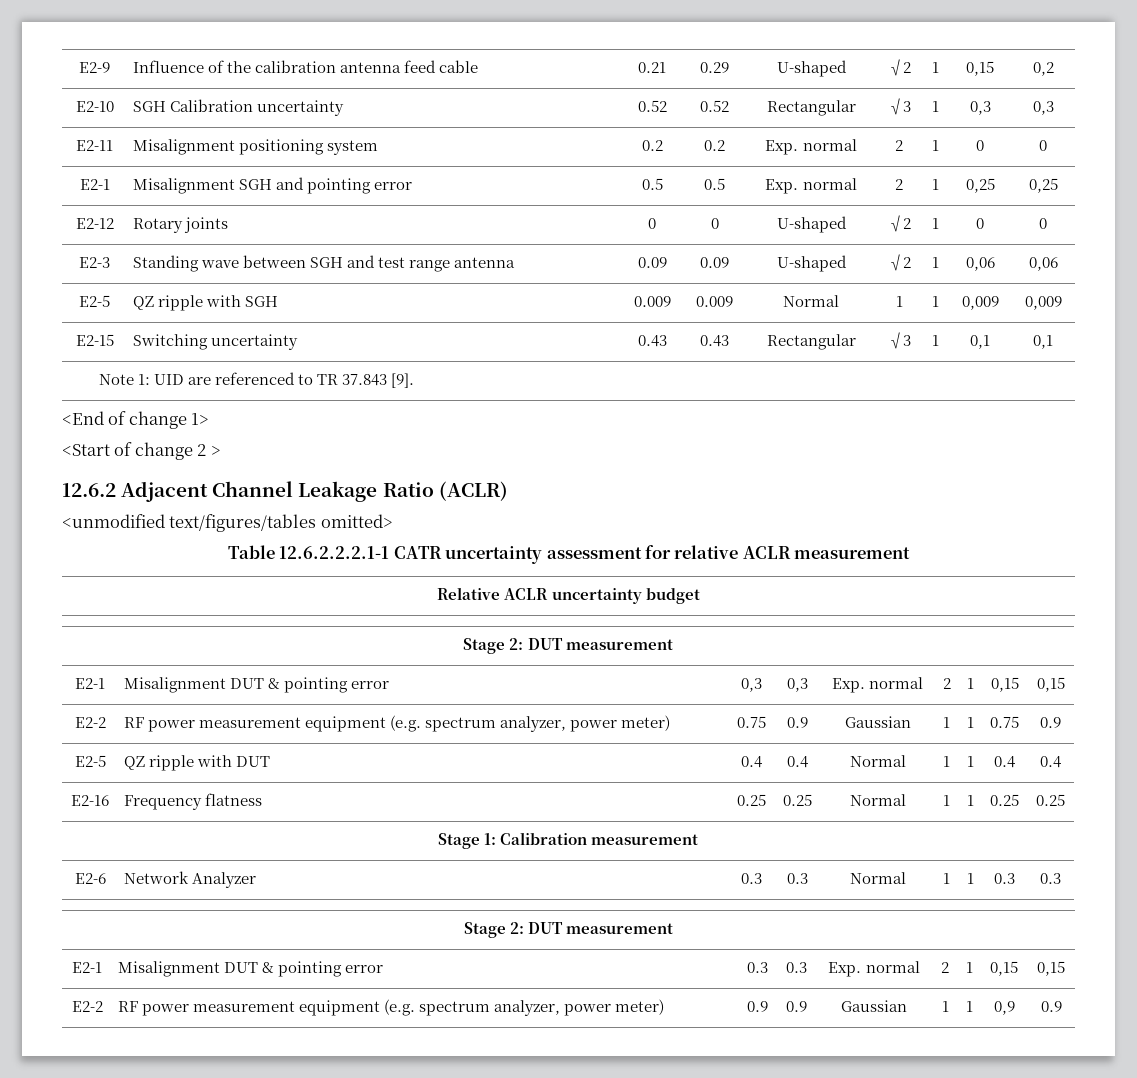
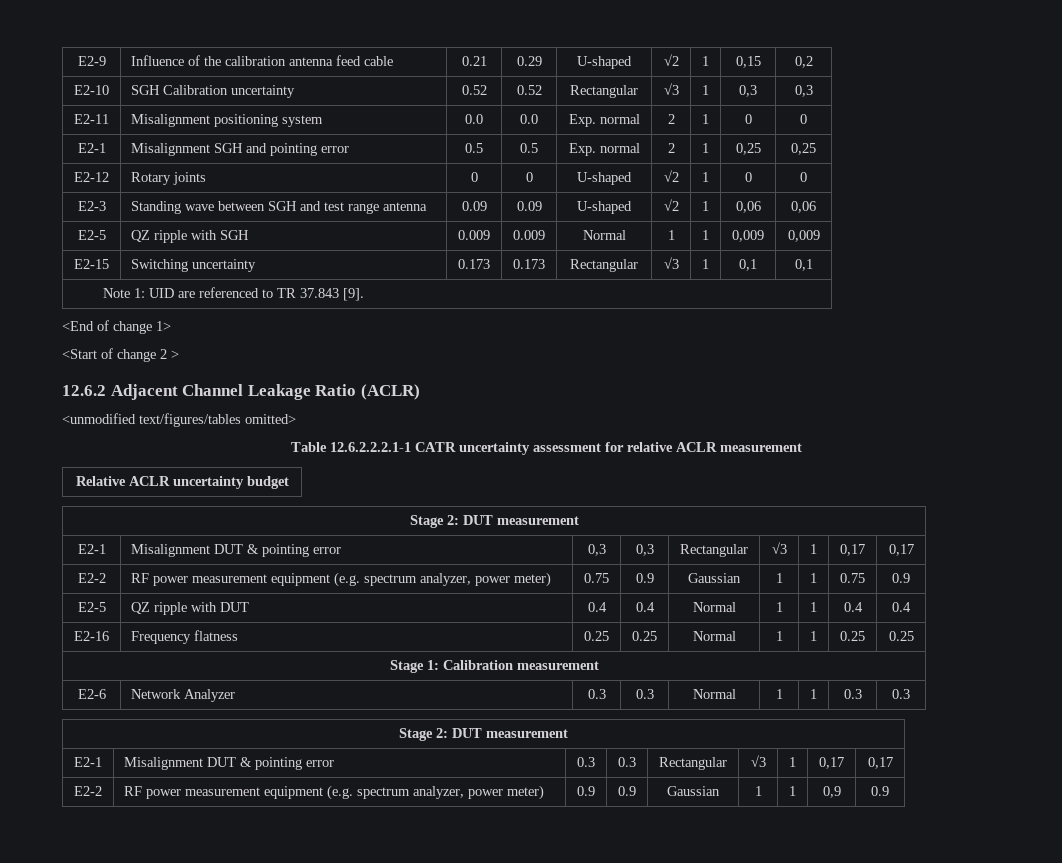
- E2-11 | Misalignment positioning system | 0.2 | 0.2 | Exp. normal | 2 | 1 | 0 | 0
+ E2-11 | Misalignment positioning system | 0.0 | 0.0 | Exp. normal | 2 | 1 | 0 | 0
- E2-15 | Switching uncertainty | 0.43 | 0.43 | Rectangular | √3 | 1 | 0,1 | 0,1
+ E2-15 | Switching uncertainty | 0.173 | 0.173 | Rectangular | √3 | 1 | 0,1 | 0,1
- E2-1 | Misalignment DUT & pointing error | 0,3 | 0,3 | Exp. normal | 2 | 1 | 0,15 | 0,15
+ E2-1 | Misalignment DUT & pointing error | 0,3 | 0,3 | Rectangular | √3 | 1 | 0,17 | 0,17
- E2-1 | Misalignment DUT & pointing error | 0.3 | 0.3 | Exp. normal | 2 | 1 | 0,15 | 0,15
+ E2-1 | Misalignment DUT & pointing error | 0.3 | 0.3 | Rectangular | √3 | 1 | 0,17 | 0,17

